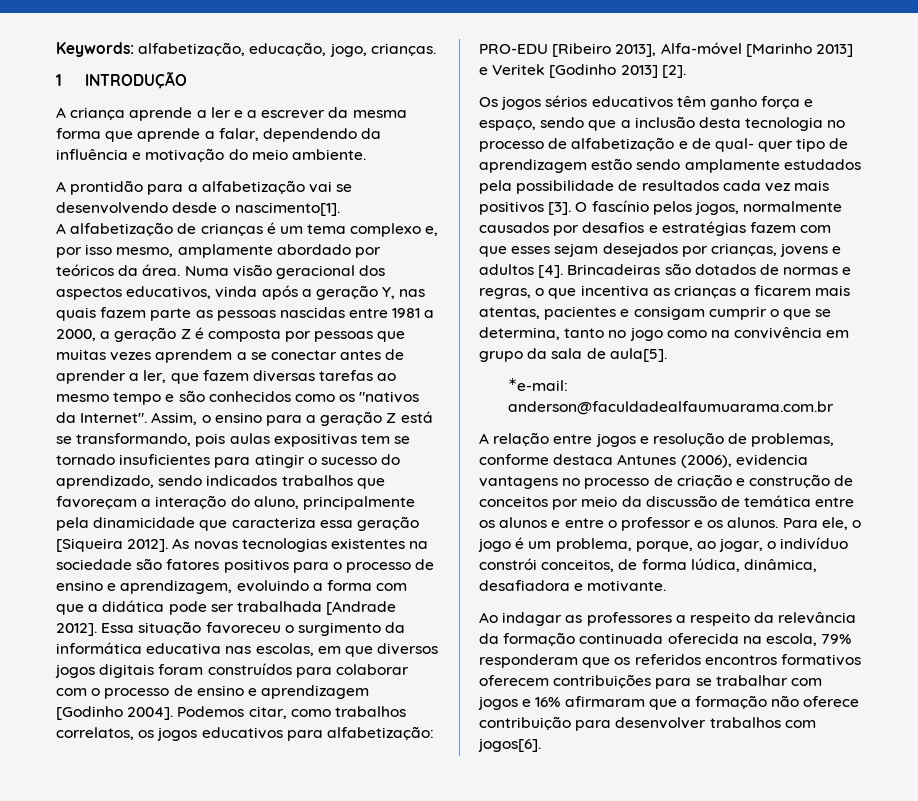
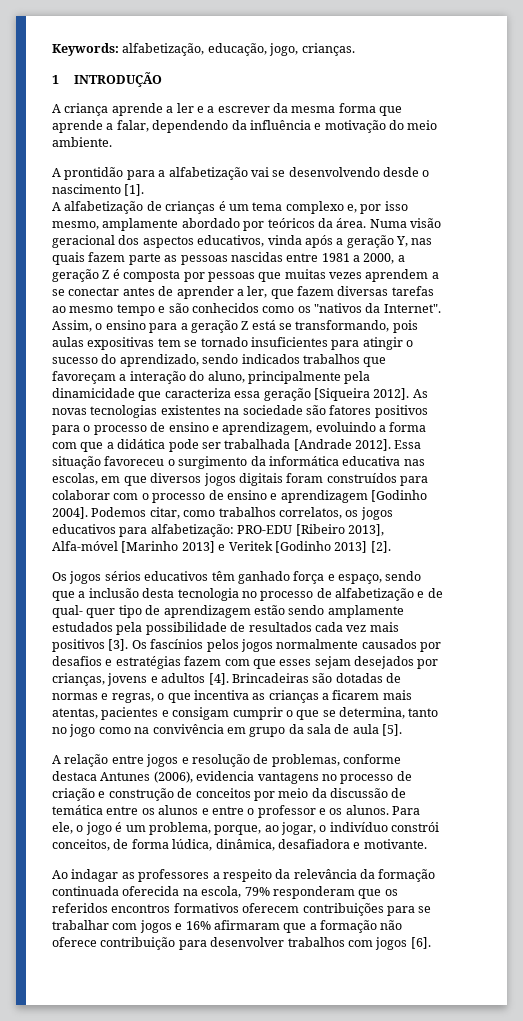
- A prontidão para a alfabetização vai se desenvolvendo desde o nascimento[1].
+ A prontidão para a alfabetização vai se desenvolvendo desde o nascimento [1].
- Os jogos sérios educativos têm ganho força e espaço, sendo que a inclusão desta tecnologia no processo de alfabetização e de qual- quer tipo de aprendizagem estão sendo amplamente estudados pela possibilidade de resultados cada vez mais positivos [3].
+ Os jogos sérios educativos têm ganhado força e espaço, sendo que a inclusão desta tecnologia no processo de alfabetização e de qual- quer tipo de aprendizagem estão sendo amplamente estudados pela possibilidade de resultados cada vez mais positivos [3].
- O fascínio pelos jogos, normalmente causados por desafios e estratégias fazem com que esses sejam desejados por crianças, jovens e adultos [4].
+ Os fascínios pelos jogos normalmente causados por desafios e estratégias fazem com que esses sejam desejados por crianças, jovens e adultos [4].
- Brincadeiras são dotados de normas e regras, o que incentiva as crianças a ficarem mais atentas, pacientes e consigam cumprir o que se determina, tanto no jogo como na convivência em grupo da sala de aula[5].
- ∗e-mail: anderson@faculdadealfaumuarama.com.br
+ Brincadeiras são dotadas de normas e regras, o que incentiva as crianças a ficarem mais atentas, pacientes e consigam cumprir o que se determina, tanto no jogo como na convivência em grupo da sala de aula [5].
- Ao indagar as professores a respeito da relevância da formação continuada oferecida na escola, 79% responderam que os referidos encontros formativos oferecem contribuições para se trabalhar com jogos e 16% afirmaram que a formação não oferece contribuição para desenvolver trabalhos com jogos[6].
+ Ao indagar as professores a respeito da relevância da formação continuada oferecida na escola, 79% responderam que os referidos encontros formativos oferecem contribuições para se trabalhar com jogos e 16% afirmaram que a formação não oferece contribuição para desenvolver trabalhos com jogos [6].

